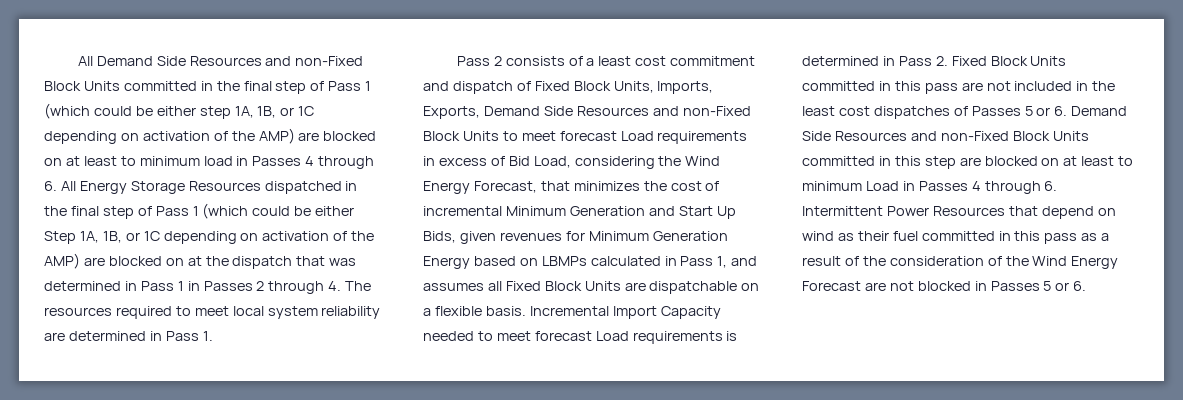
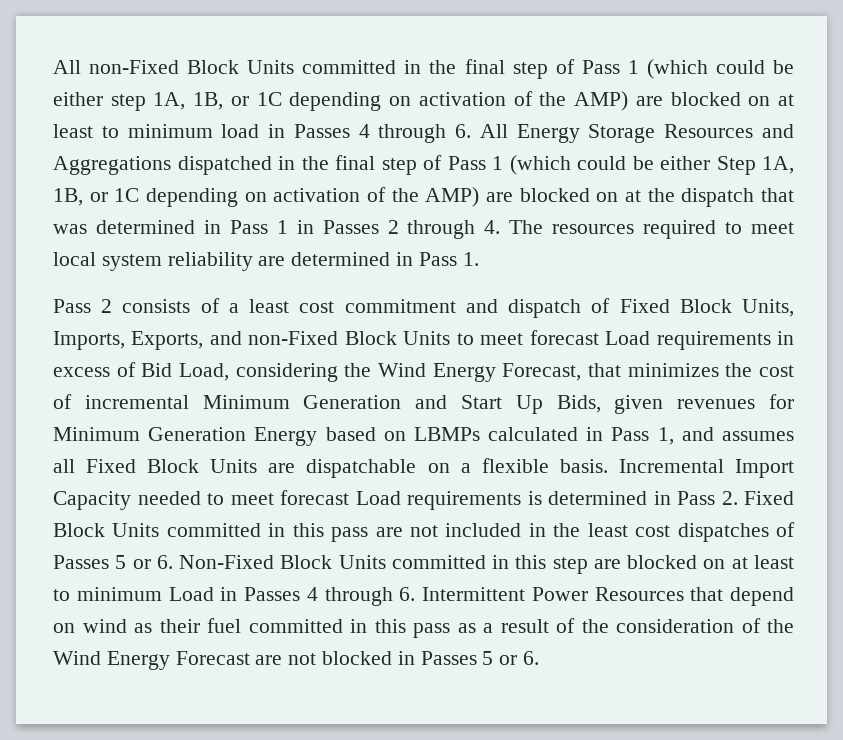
- All Demand Side Resources and non-Fixed Block Units committed in the final step of Pass 1 (which could be either step 1A, 1B, or 1C depending on activation of the AMP) are blocked on at least to minimum load in Passes 4 through 6. All Energy Storage Resources dispatched in the final step of Pass 1 (which could be either Step 1A, 1B, or 1C depending on activation of the AMP) are blocked on at the dispatch that was determined in Pass 1 in Passes 2 through 4. The resources required to meet local system reliability are determined in Pass 1.
+ All non-Fixed Block Units committed in the final step of Pass 1 (which could be either step 1A, 1B, or 1C depending on activation of the AMP) are blocked on at least to minimum load in Passes 4 through 6. All Energy Storage Resources and Aggregations dispatched in the final step of Pass 1 (which could be either Step 1A, 1B, or 1C depending on activation of the AMP) are blocked on at the dispatch that was determined in Pass 1 in Passes 2 through 4. The resources required to meet local system reliability are determined in Pass 1.
- Pass 2 consists of a least cost commitment and dispatch of Fixed Block Units, Imports, Exports, Demand Side Resources and non-Fixed Block Units to meet forecast Load requirements in excess of Bid Load, considering the Wind Energy Forecast, that minimizes the cost of incremental Minimum Generation and Start Up Bids, given revenues for Minimum Generation Energy based on LBMPs calculated in Pass 1, and assumes all Fixed Block Units are dispatchable on a flexible basis.
+ Pass 2 consists of a least cost commitment and dispatch of Fixed Block Units, Imports, Exports, and non-Fixed Block Units to meet forecast Load requirements in excess of Bid Load, considering the Wind Energy Forecast, that minimizes the cost of incremental Minimum Generation and Start Up Bids, given revenues for Minimum Generation Energy based on LBMPs calculated in Pass 1, and assumes all Fixed Block Units are dispatchable on a flexible basis.
- Incremental Import Capacity needed to meet forecast Load requirements is determined in Pass 2. Fixed Block Units committed in this pass are not included in the least cost dispatches of Passes 5 or 6. Demand Side Resources and non-Fixed Block Units committed in this step are blocked on at least to minimum Load in Passes 4 through 6. Intermittent Power Resources that depend on wind as their fuel committed in this pass as a result of the consideration of the Wind Energy Forecast are not blocked in Passes 5 or 6.
+ Incremental Import Capacity needed to meet forecast Load requirements is determined in Pass 2. Fixed Block Units committed in this pass are not included in the least cost dispatches of Passes 5 or 6. Non-Fixed Block Units committed in this step are blocked on at least to minimum Load in Passes 4 through 6. Intermittent Power Resources that depend on wind as their fuel committed in this pass as a result of the consideration of the Wind Energy Forecast are not blocked in Passes 5 or 6.

